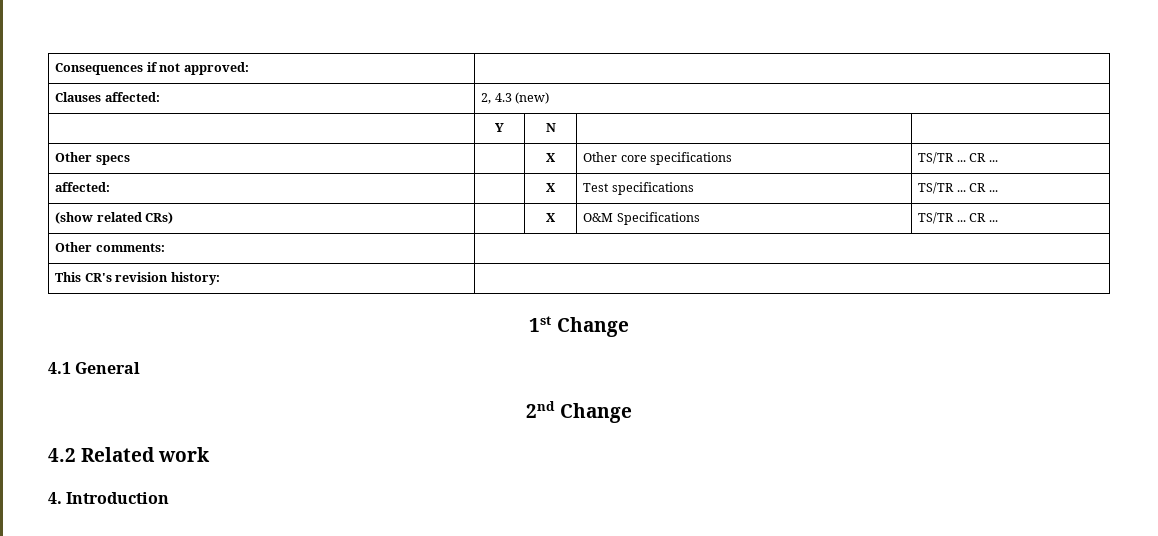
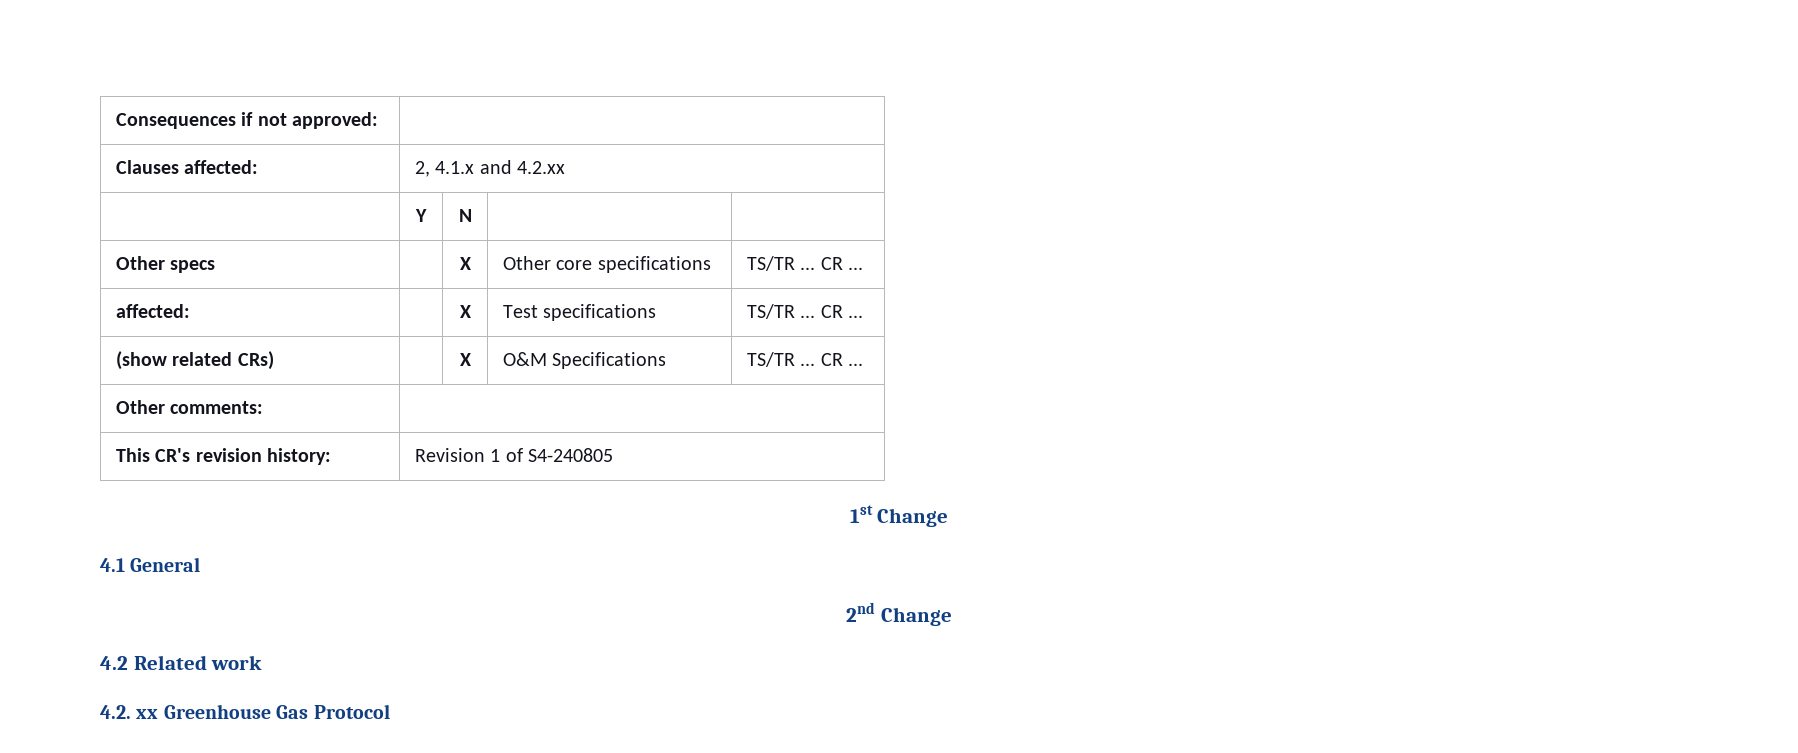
- Clauses affected: | 2, 4.3 (new)
+ Clauses affected: | 2, 4.1.x and 4.2.xx
- This CR's revision history: |
+ This CR's revision history: | Revision 1 of S4-240805
- 4. Introduction
+ 4.2. xx Greenhouse Gas Protocol

